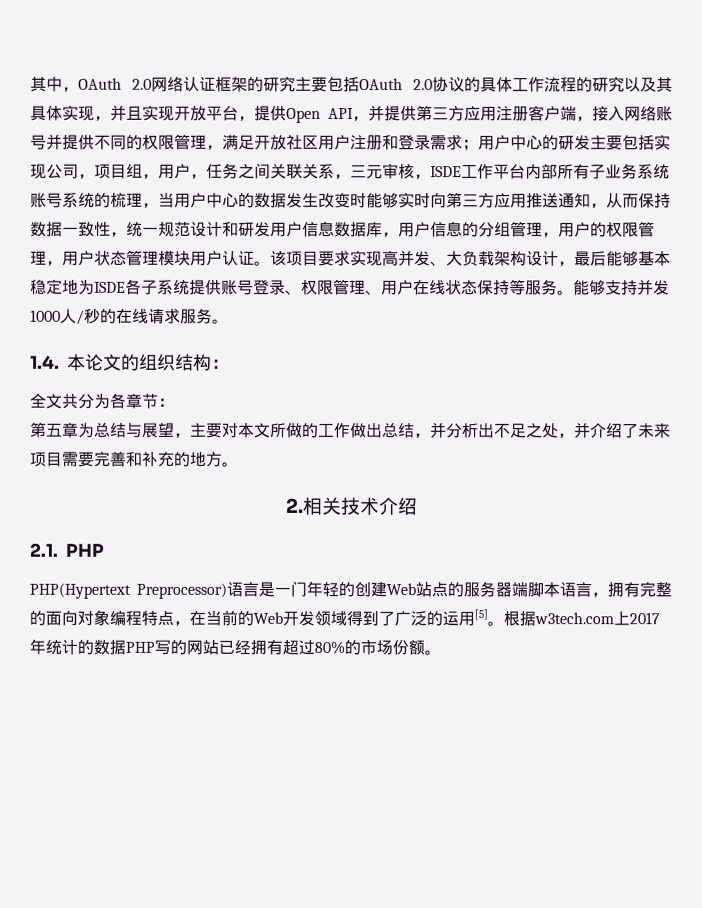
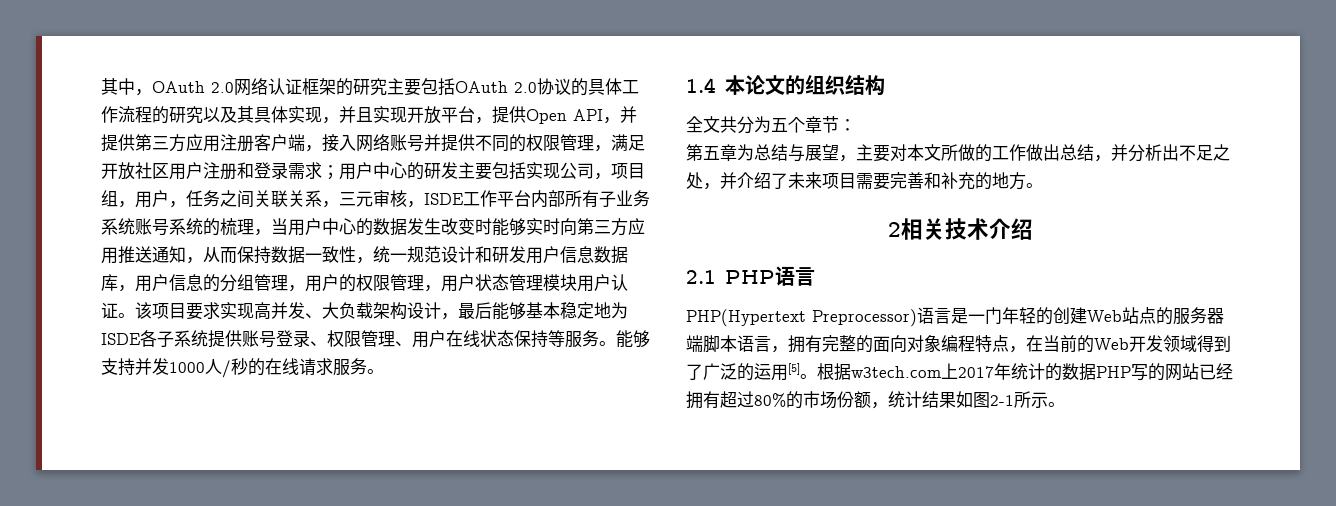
- 1.4.本论文的组织结构：
+ 1.4本论文的组织结构
- 全文共分为各章节：
+ 全文共分为五个章节：
- 2.相关技术介绍
+ 2相关技术介绍
- 2.1. PHP
+ 2.1 PHP语言
- 根据w3tech.com上2017年统计的数据PHP写的网站已经拥有超过80%的市场份额。
+ 根据w3tech.com上2017年统计的数据PHP写的网站已经拥有超过80%的市场份额，统计结果如图2-1所示。

